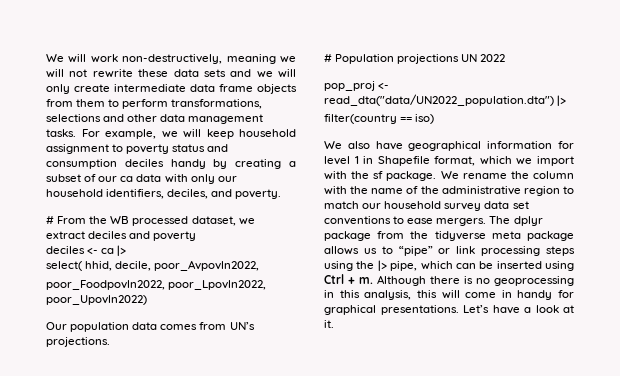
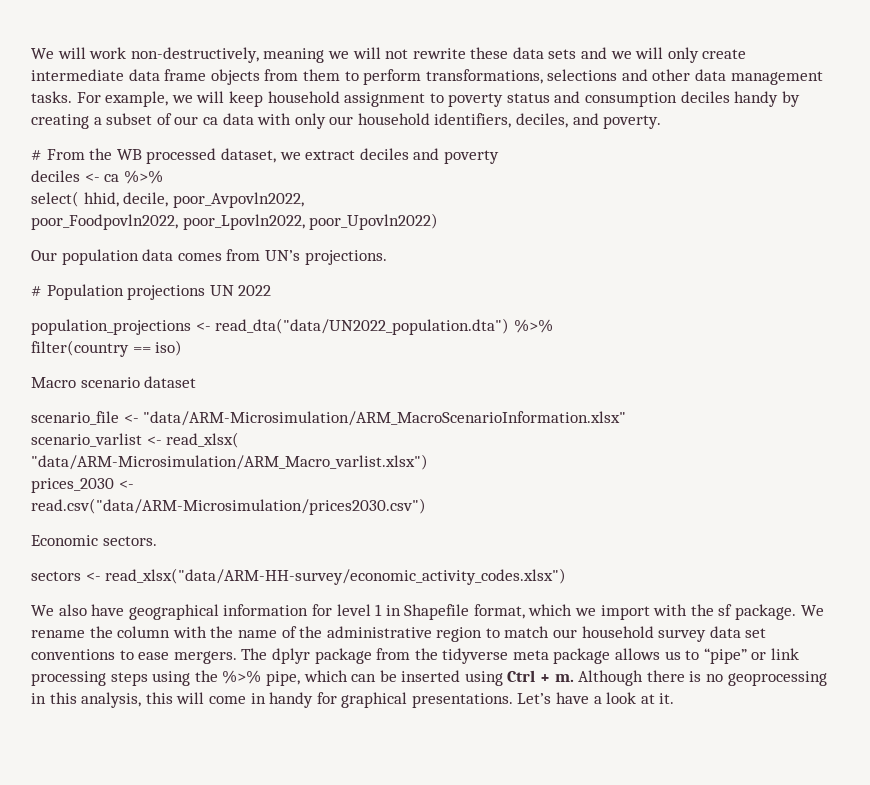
- deciles <- ca |>
+ deciles <- ca %>%
- pop_proj <- read_dta("data/UN2022_population.dta") |>
+ population_projections <- read_dta("data/UN2022_population.dta") %>%
+ Macro scenario dataset
+ scenario_file <- "data/ARM-Microsimulation/ARM_MacroScenarioInformation.xlsx"
+ scenario_varlist <- read_xlsx(
+ "data/ARM-Microsimulation/ARM_Macro_varlist.xlsx")
+ prices_2030 <-
+ read.csv("data/ARM-Microsimulation/prices2030.csv")
+ Economic sectors.
+ sectors <- read_xlsx("data/ARM-HH-survey/economic_activity_codes.xlsx")
- The dplyr package from the tidyverse meta package allows us to “pipe” or link processing steps using the |> pipe, which can be inserted using Ctrl + m.
+ The dplyr package from the tidyverse meta package allows us to “pipe” or link processing steps using the %>% pipe, which can be inserted using Ctrl + m.

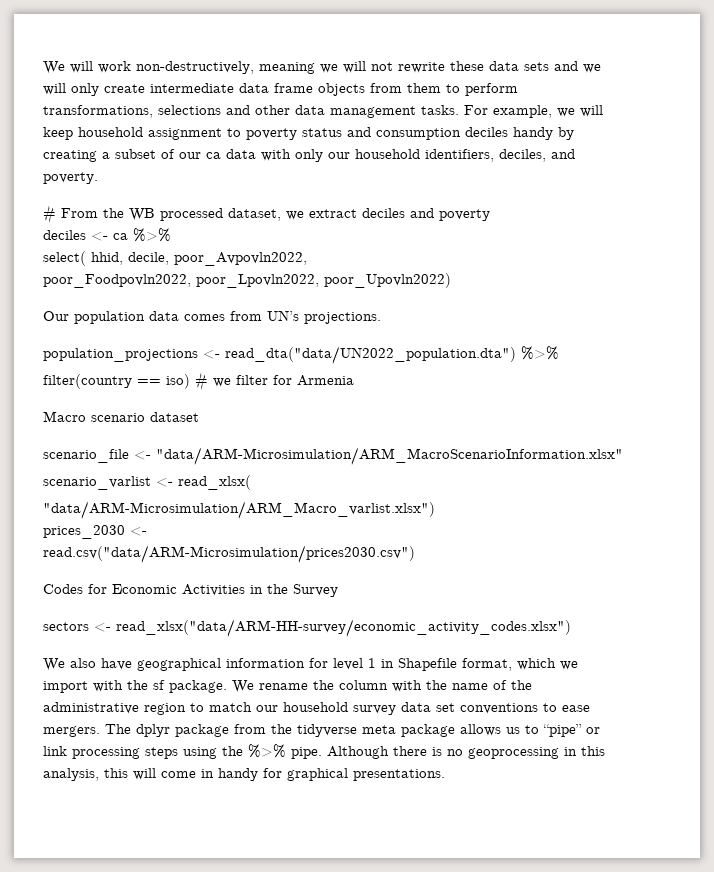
- # Population projections UN 2022
- filter(country == iso)
+ filter(country == iso) # we filter for Armenia
- Economic sectors.
+ Codes for Economic Activities in the Survey
- The dplyr package from the tidyverse meta package allows us to “pipe” or link processing steps using the %>% pipe, which can be inserted using Ctrl + m.
+ The dplyr package from the tidyverse meta package allows us to “pipe” or link processing steps using the %>% pipe.
- Let’s have a look at it.

